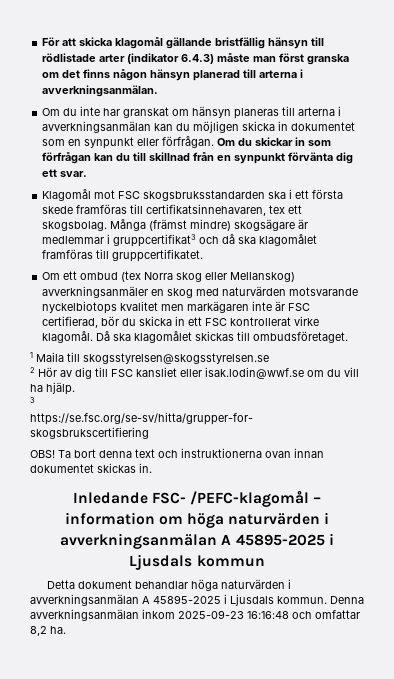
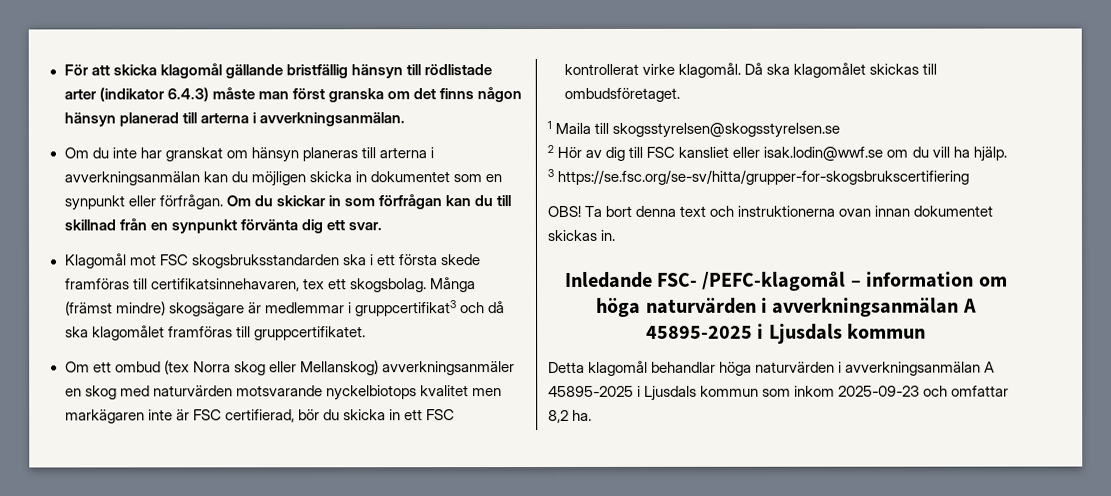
- Detta dokument behandlar höga naturvärden i avverkningsanmälan A 45895-2025 i Ljusdals kommun. Denna avverkningsanmälan inkom 2025-09-23 16:16:48 och omfattar 8,2 ha.
+ Detta klagomål behandlar höga naturvärden i avverkningsanmälan A 45895-2025 i Ljusdals kommun som inkom 2025-09-23 och omfattar 8,2 ha.

